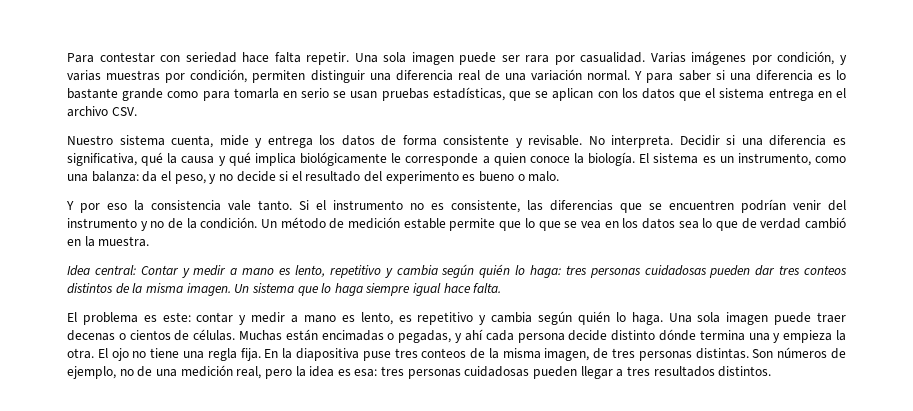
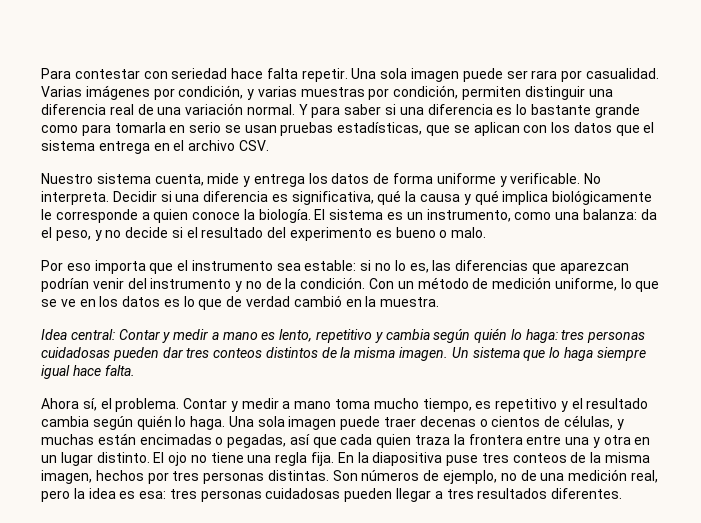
- Nuestro sistema cuenta, mide y entrega los datos de forma consistente y revisable.
+ Nuestro sistema cuenta, mide y entrega los datos de forma uniforme y verificable.
- Y por eso la consistencia vale tanto. Si el instrumento no es consistente, las diferencias que se encuentren podrían venir del instrumento y no de la condición.
+ Por eso importa que el instrumento sea estable: si no lo es, las diferencias que aparezcan podrían venir del instrumento y no de la condición.
- Un método de medición estable permite que lo que se vea en los datos sea lo que de verdad cambió en la muestra.
+ Con un método de medición uniforme, lo que se ve en los datos es lo que de verdad cambió en la muestra.
- El problema es este: contar y medir a mano es lento, es repetitivo y cambia según quién lo haga.
+ Ahora sí, el problema. Contar y medir a mano toma mucho tiempo, es repetitivo y el resultado cambia según quién lo haga.
- Una sola imagen puede traer decenas o cientos de células. Muchas están encimadas o pegadas, y ahí cada persona decide distinto dónde termina una y empieza la otra.
+ Una sola imagen puede traer decenas o cientos de células, y muchas están encimadas o pegadas, así que cada quien traza la frontera entre una y otra en un lugar distinto.
- En la diapositiva puse tres conteos de la misma imagen, de tres personas distintas.
+ En la diapositiva puse tres conteos de la misma imagen, hechos por tres personas distintas.
- Son números de ejemplo, no de una medición real, pero la idea es esa: tres personas cuidadosas pueden llegar a tres resultados distintos.
+ Son números de ejemplo, no de una medición real, pero la idea es esa: tres personas cuidadosas pueden llegar a tres resultados diferentes.

